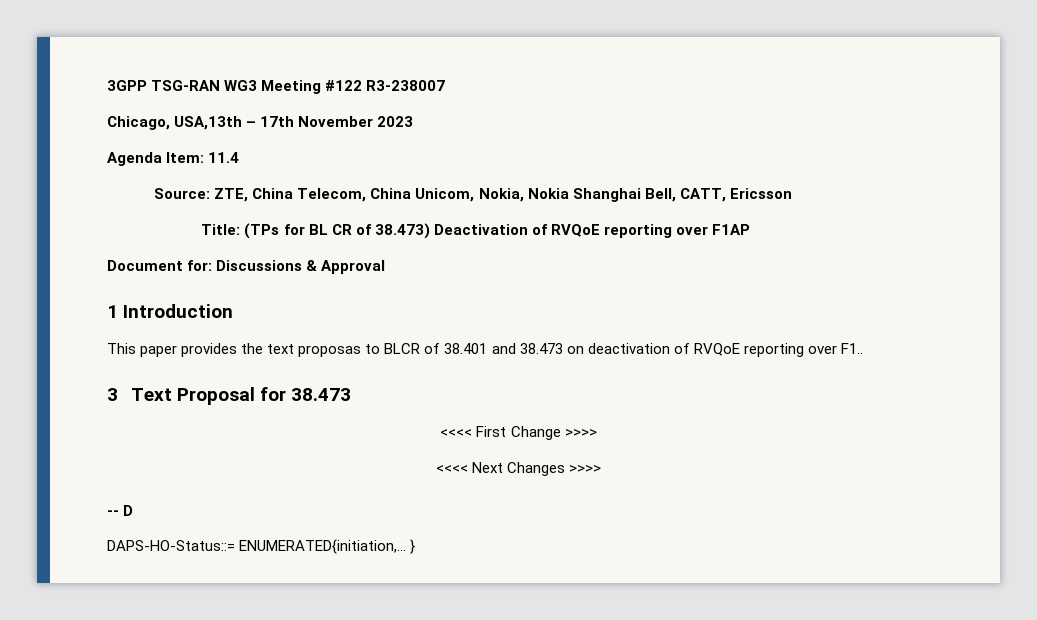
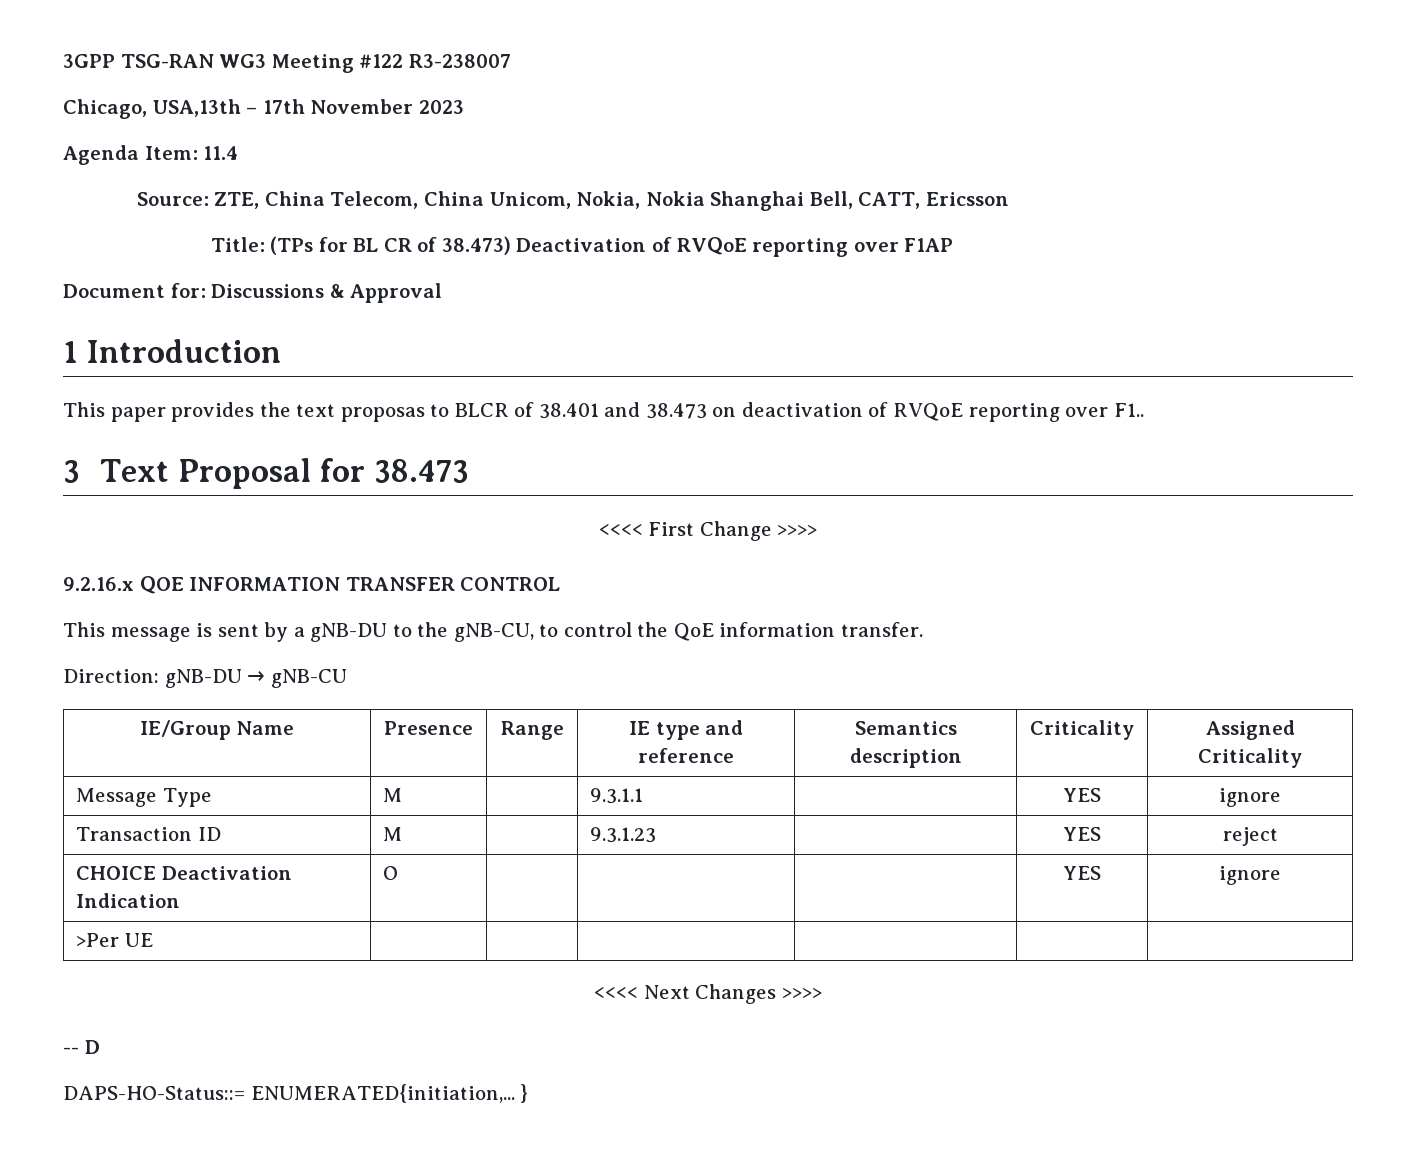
+ 9.2.16.x QOE INFORMATION TRANSFER CONTROL
+ This message is sent by a gNB-DU to the gNB-CU, to control the QoE information transfer.
+ Direction: gNB-DU → gNB-CU
+ IE/Group Name | Presence | Range | IE type and reference | Semantics description | Criticality | Assigned Criticality
+ Message Type | M | | 9.3.1.1 | | YES | ignore
+ Transaction ID | M | | 9.3.1.23 | | YES | reject
+ CHOICE Deactivation Indication | O | | | | YES | ignore
+ >Per UE | | | | | |

